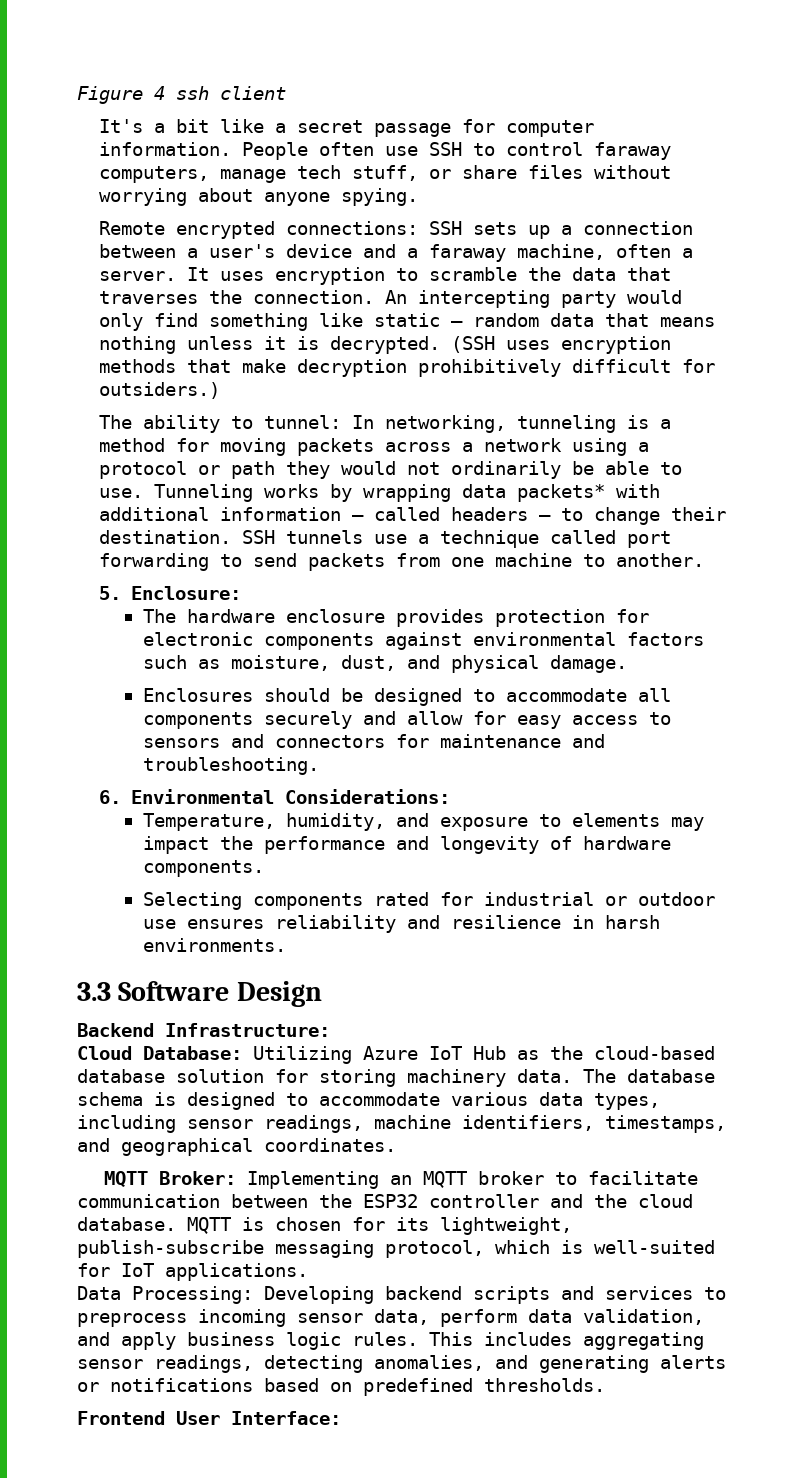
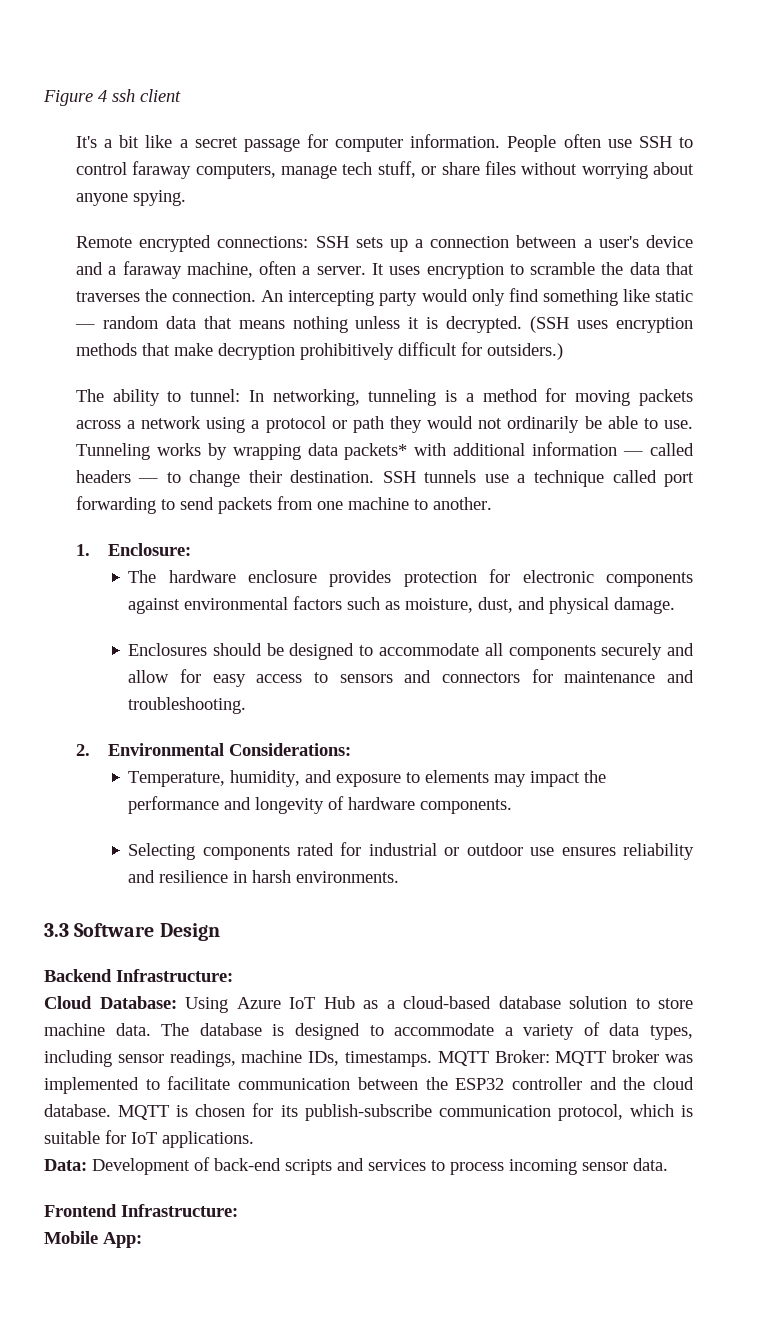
- 5. Enclosure:
+ 1. Enclosure:
- 6. Environmental Considerations:
+ 2. Environmental Considerations:
- Cloud Database: Utilizing Azure IoT Hub as the cloud-based database solution for storing machinery data.
+ Cloud Database: Using Azure IoT Hub as a cloud-based database solution to store machine data.
- The database schema is designed to accommodate various data types, including sensor readings, machine identifiers, timestamps, and geographical coordinates.
- MQTT Broker: Implementing an MQTT broker to facilitate communication between the ESP32 controller and the cloud database.
+ The database is designed to accommodate a variety of data types, including sensor readings, machine IDs, timestamps. MQTT Broker: MQTT broker was implemented to facilitate communication between the ESP32 controller and the cloud database.
- MQTT is chosen for its lightweight, publish-subscribe messaging protocol, which is well-suited for IoT applications.
+ MQTT is chosen for its publish-subscribe communication protocol, which is suitable for IoT applications.
- Data Processing: Developing backend scripts and services to preprocess incoming sensor data, perform data validation, and apply business logic rules. This includes aggregating sensor readings, detecting anomalies, and generating alerts or notifications based on predefined thresholds.
- Frontend User Interface:
+ Data: Development of back-end scripts and services to process incoming sensor data.
+ Frontend Infrastructure:
+ Mobile App:

